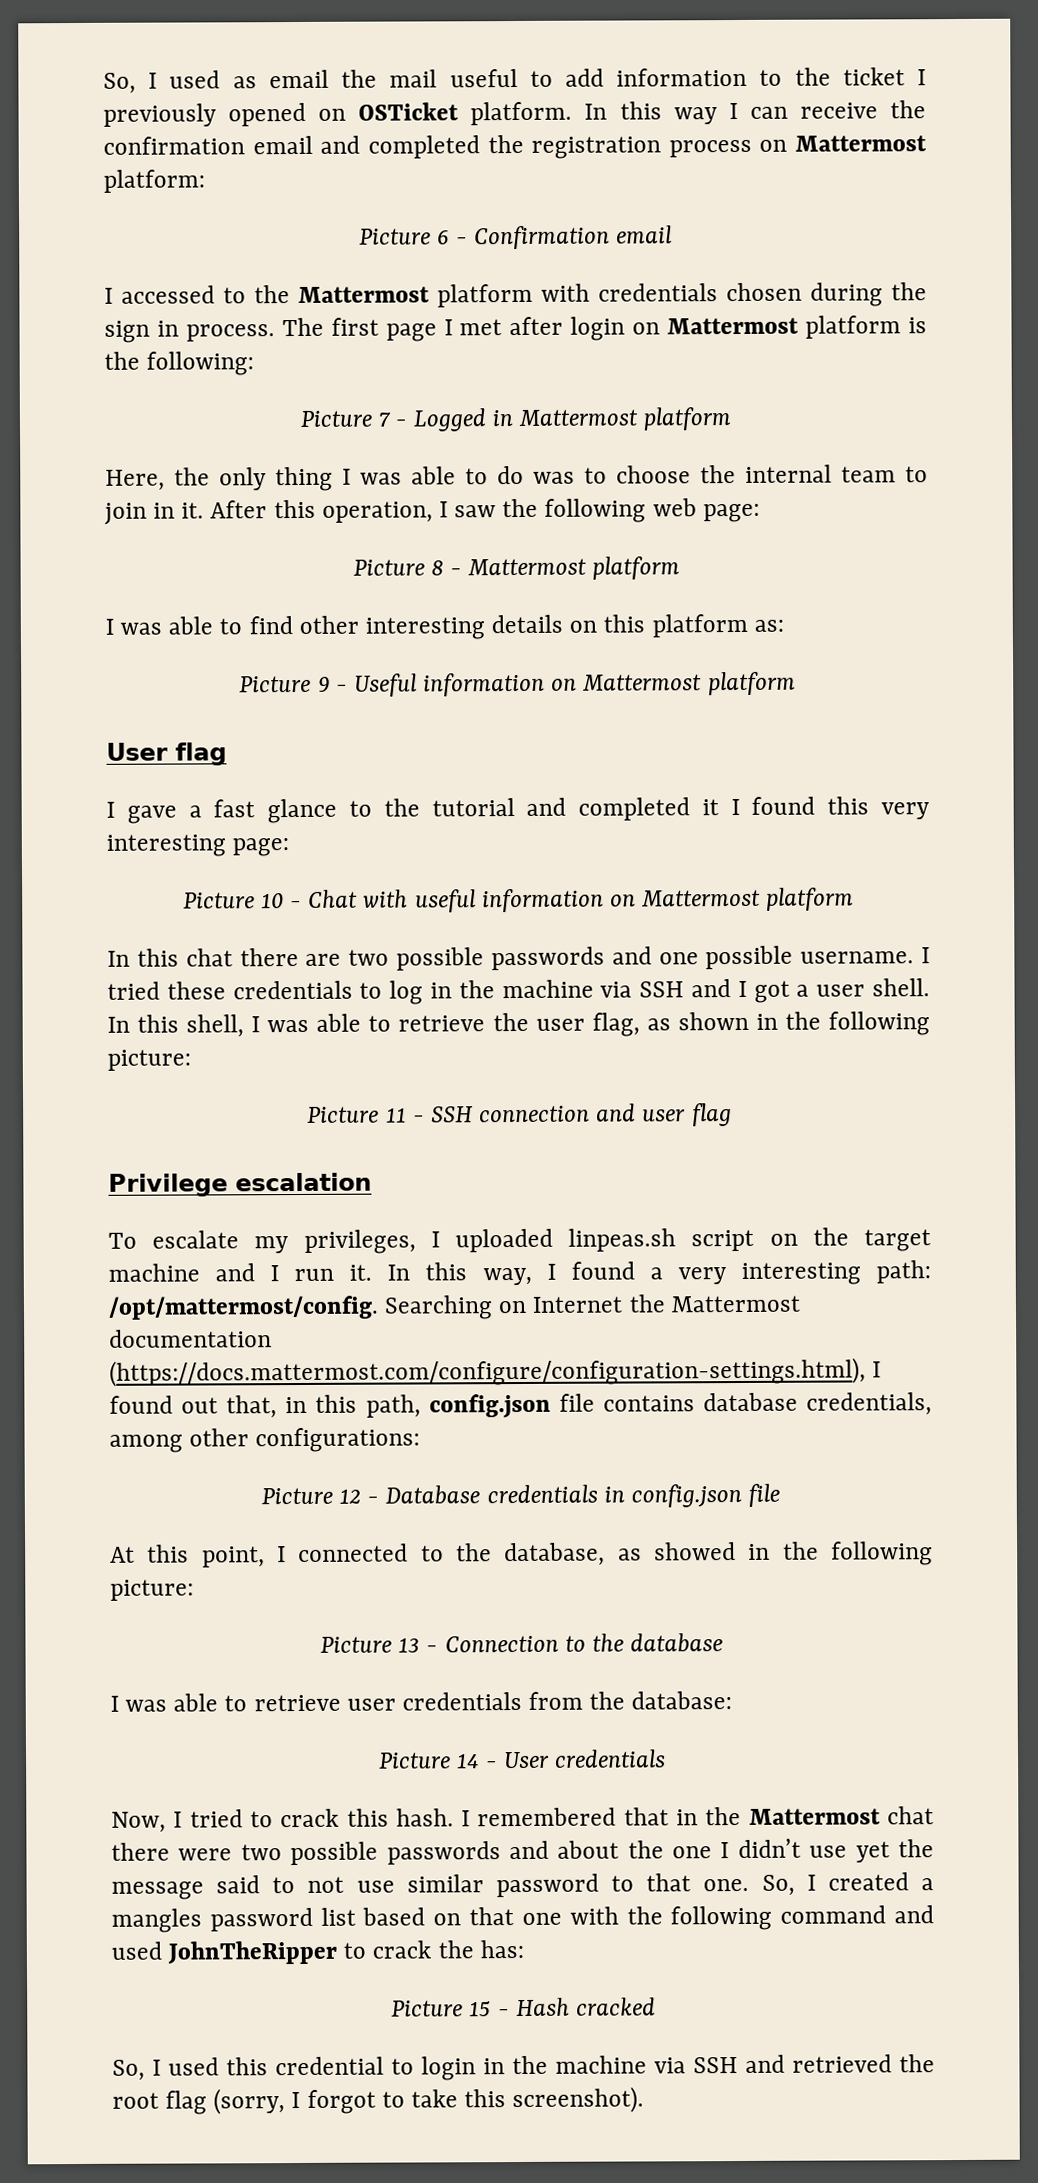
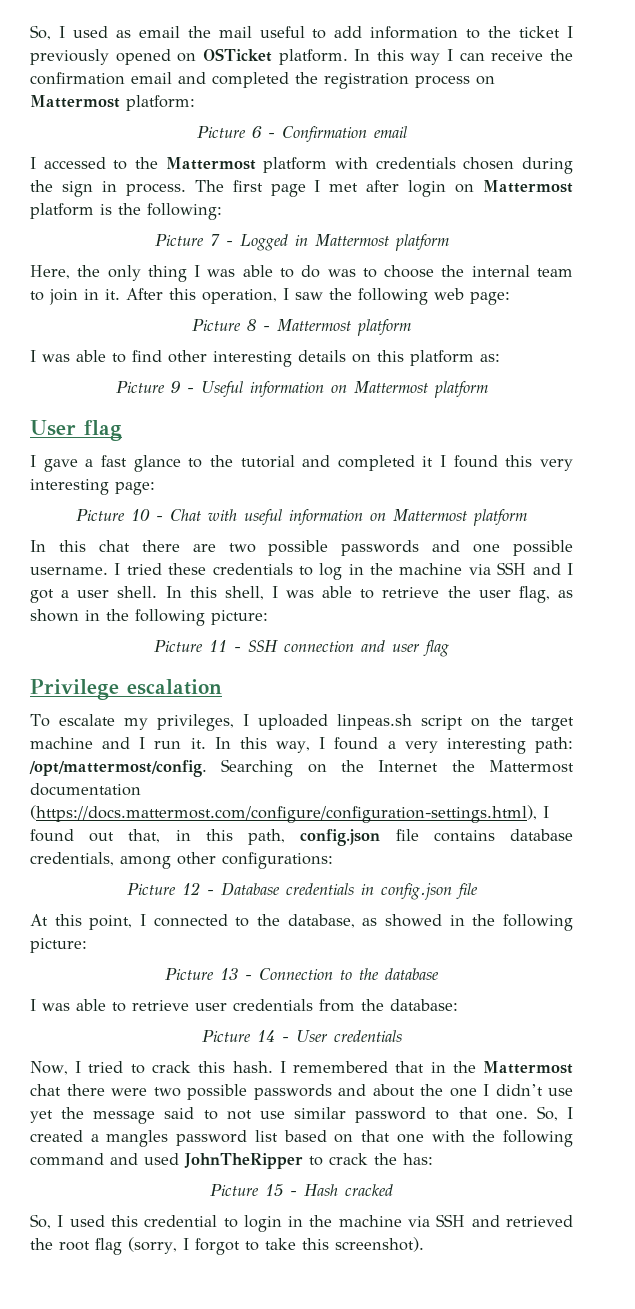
- Searching on Internet the Mattermost documentation (https://docs.mattermost.com/configure/configuration-settings.html), I found out that, in this path, config.json file contains database credentials, among other configurations:
+ Searching on the Internet the Mattermost documentation (https://docs.mattermost.com/configure/configuration-settings.html), I found out that, in this path, config.json file contains database credentials, among other configurations:

